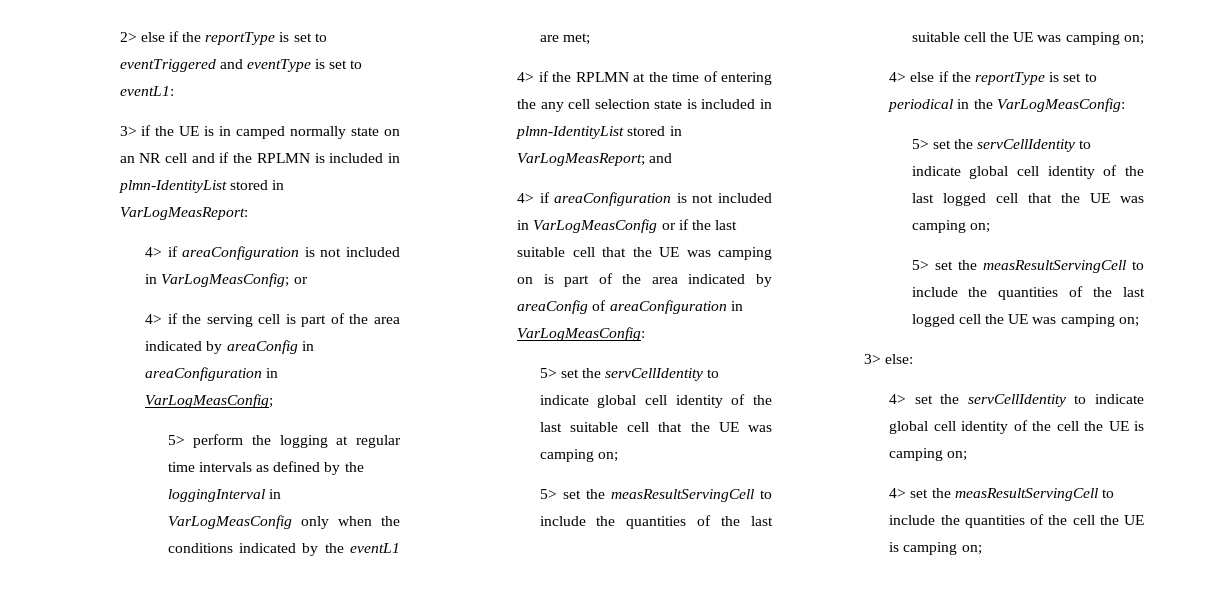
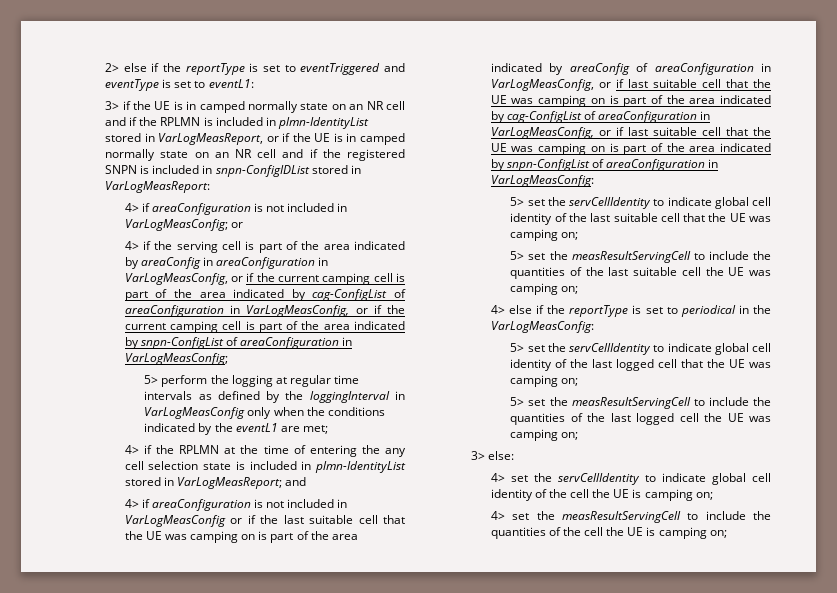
- 3> if the UE is in camped normally state on an NR cell and if the RPLMN is included in plmn-IdentityList stored in VarLogMeasReport:
+ 3> if the UE is in camped normally state on an NR cell and if the RPLMN is included in plmn-IdentityList stored in VarLogMeasReport, or if the UE is in camped normally state on an NR cell and if the registered SNPN is included in snpn-ConfigIDList stored in VarLogMeasReport:
- 4> if the serving cell is part of the area indicated by areaConfig in areaConfiguration in VarLogMeasConfig;
+ 4> if the serving cell is part of the area indicated by areaConfig in areaConfiguration in VarLogMeasConfig, or if the current camping cell is part of the area indicated by cag-ConfigList of areaConfiguration in VarLogMeasConfig, or if the current camping cell is part of the area indicated by snpn-ConfigList of areaConfiguration in VarLogMeasConfig;
- 4> if areaConfiguration is not included in VarLogMeasConfig or if the last suitable cell that the UE was camping on is part of the area indicated by areaConfig of areaConfiguration in VarLogMeasConfig:
+ 4> if areaConfiguration is not included in VarLogMeasConfig or if the last suitable cell that the UE was camping on is part of the area indicated by areaConfig of areaConfiguration in VarLogMeasConfig, or if last suitable cell that the UE was camping on is part of the area indicated by cag-ConfigList of areaConfiguration in VarLogMeasConfig, or if last suitable cell that the UE was camping on is part of the area indicated by snpn-ConfigList of areaConfiguration in VarLogMeasConfig:

